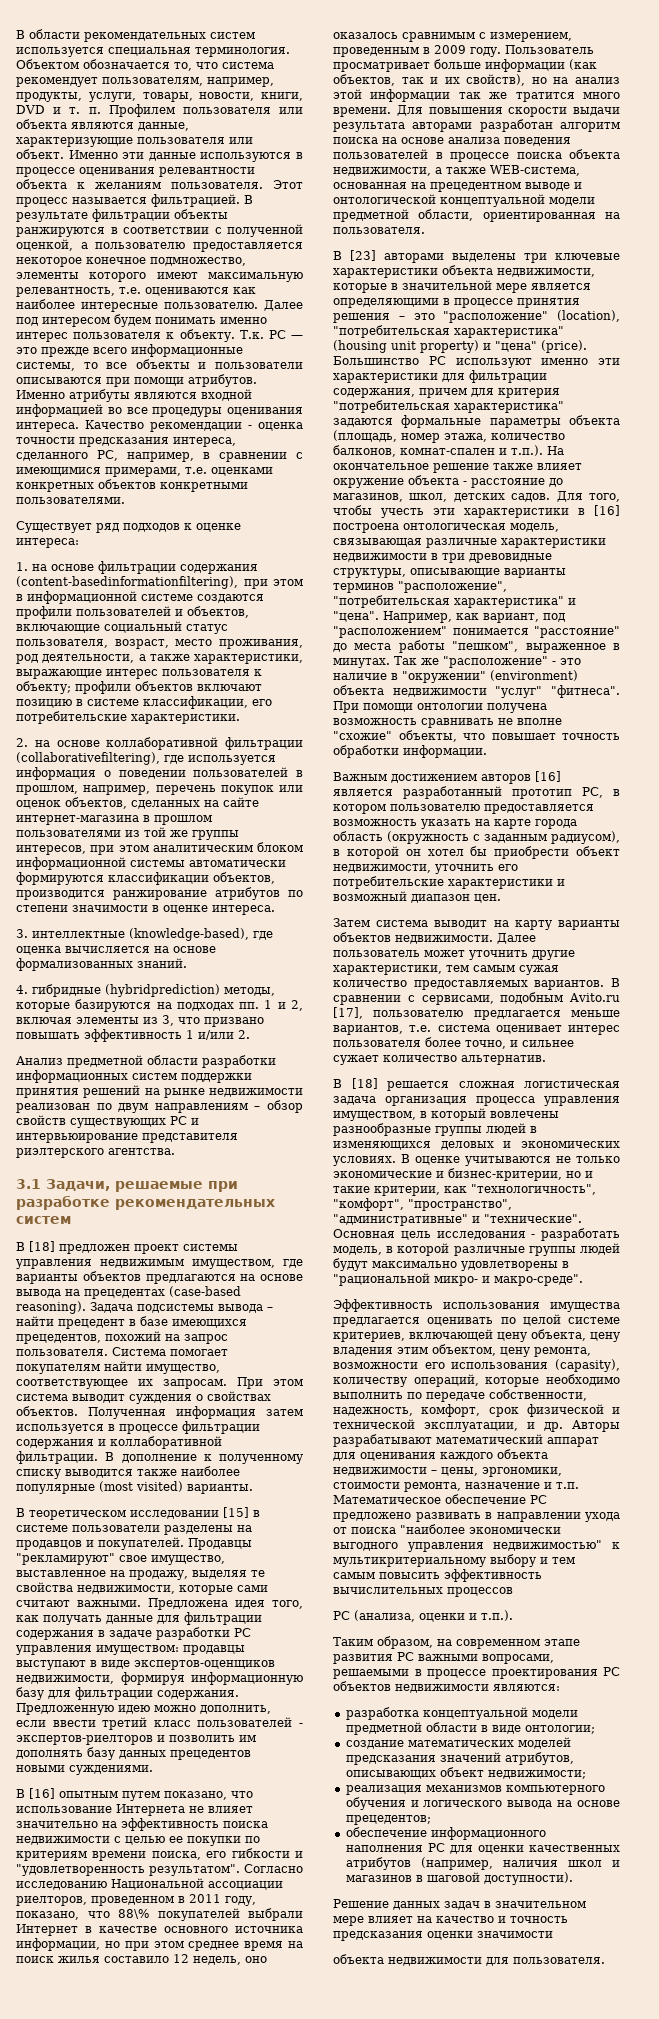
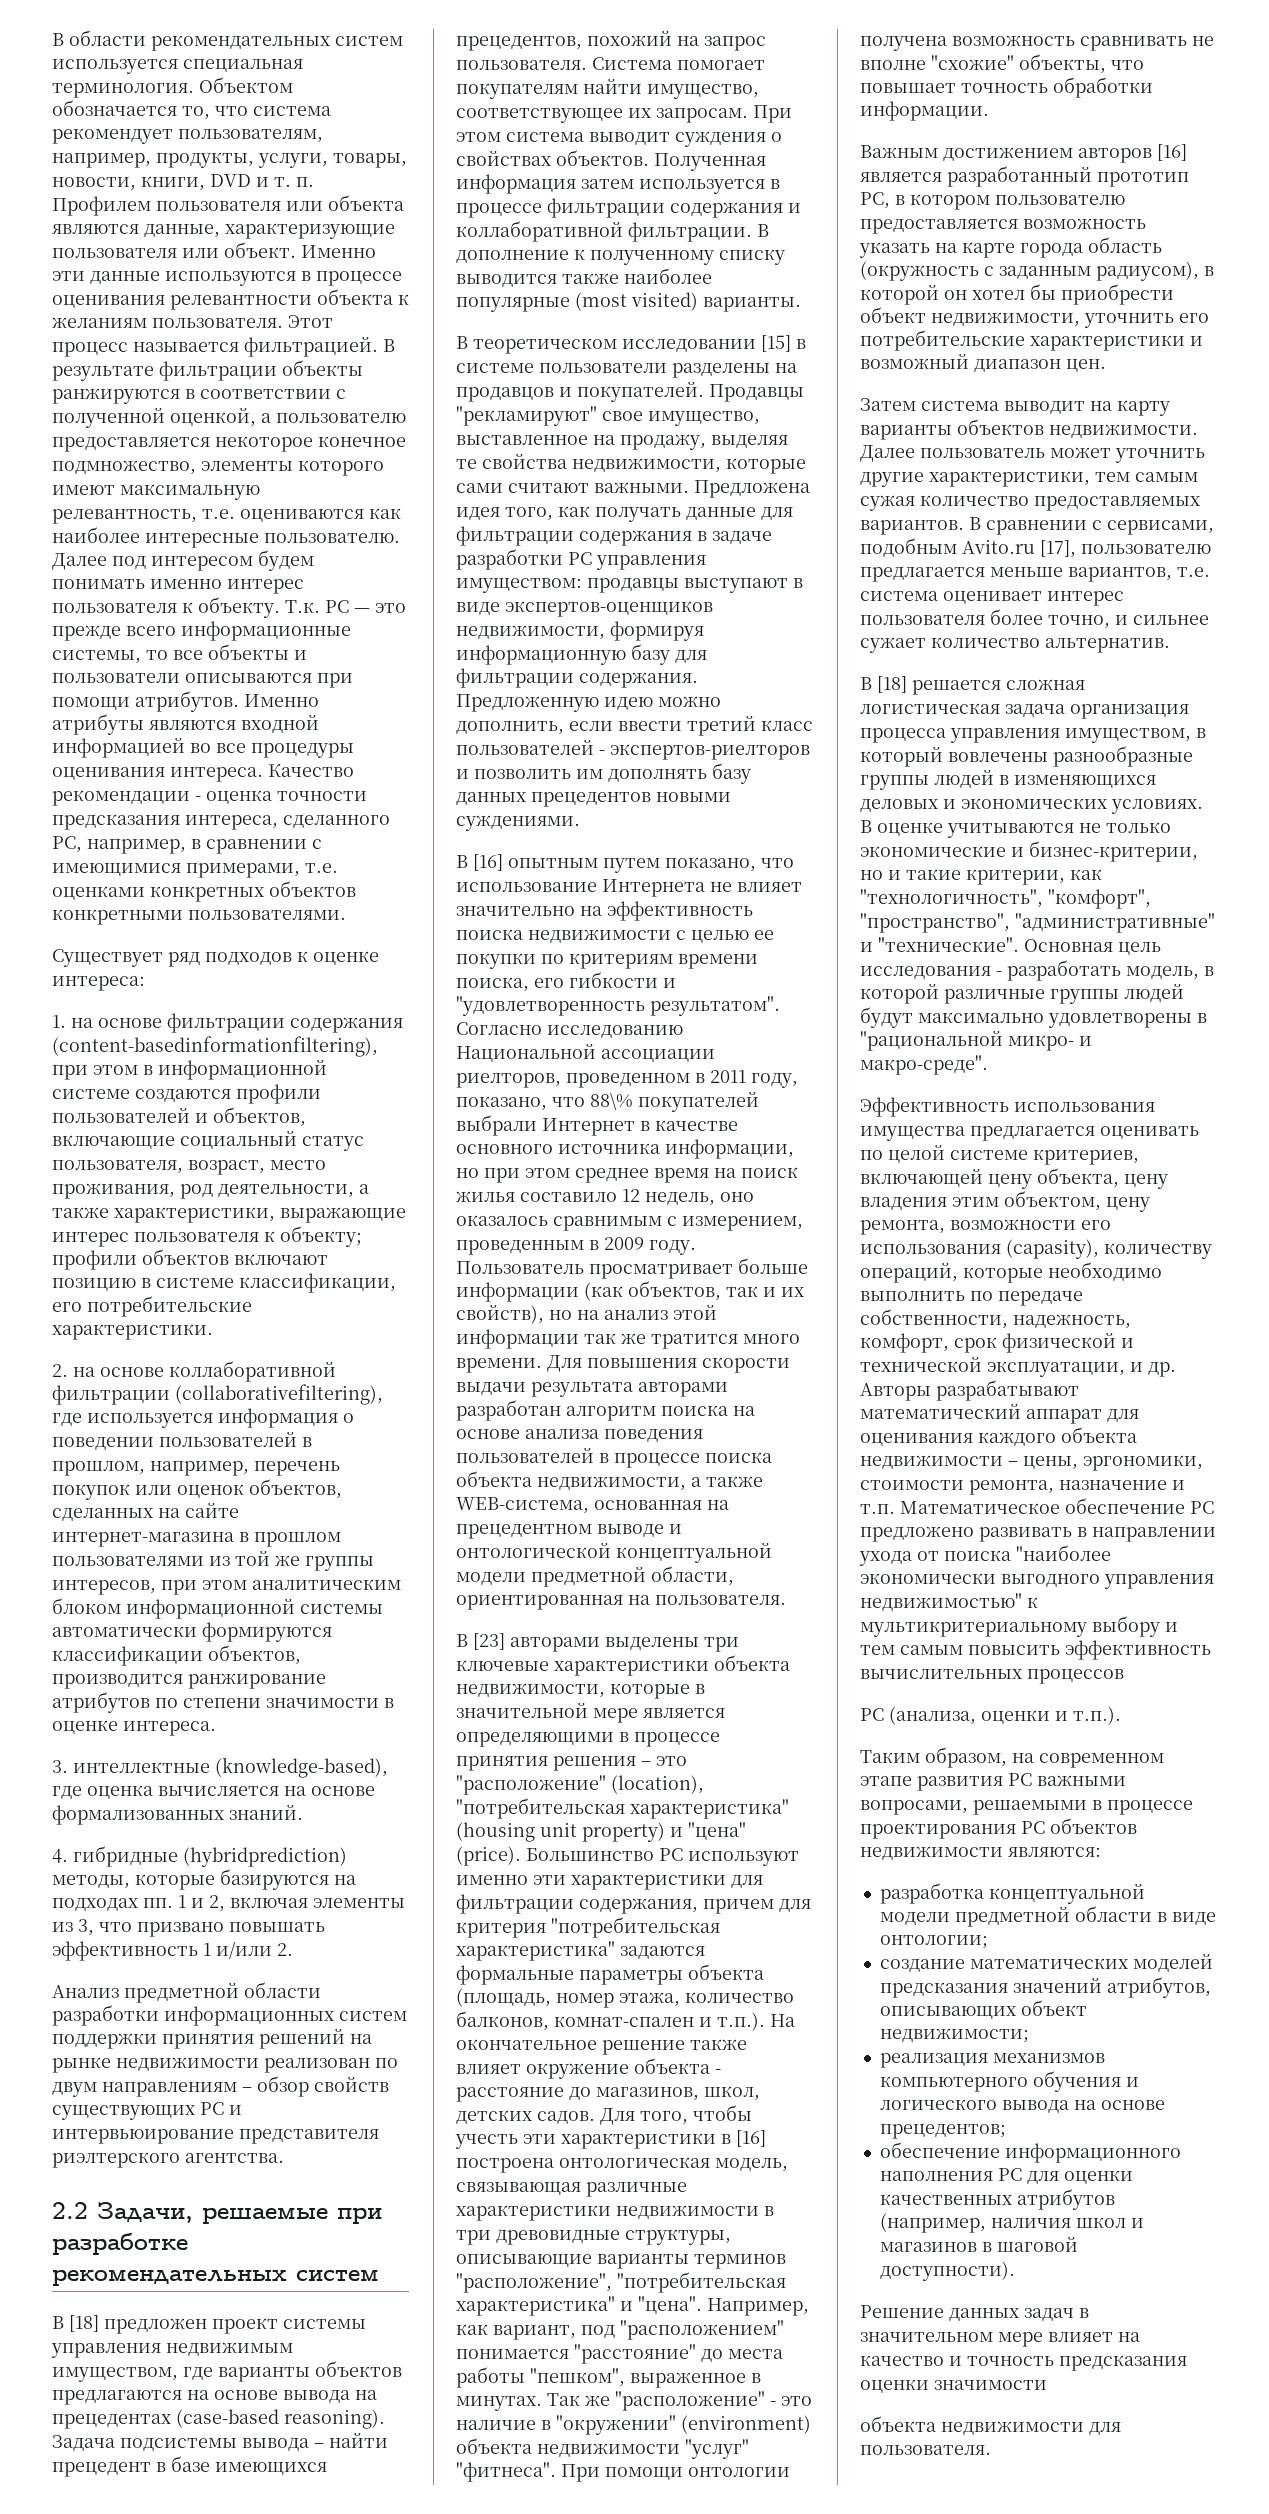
- 3.1 Задачи, решаемые при разработке рекомендательных систем
+ 2.2 Задачи, решаемые при разработке рекомендательных систем

